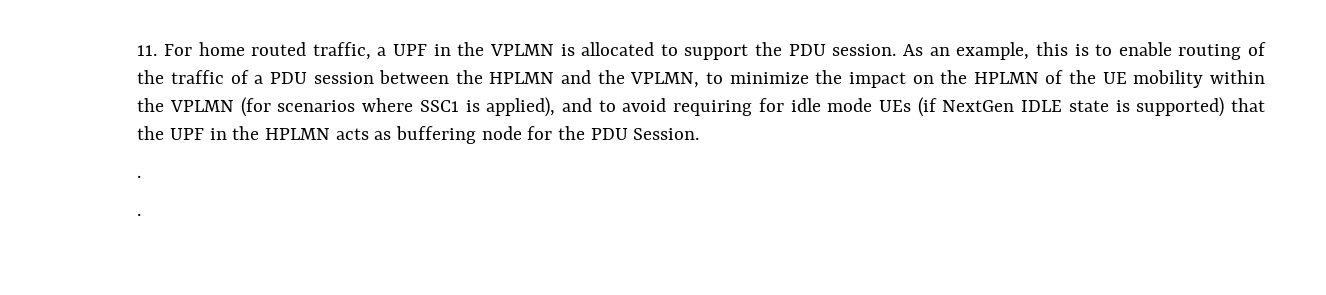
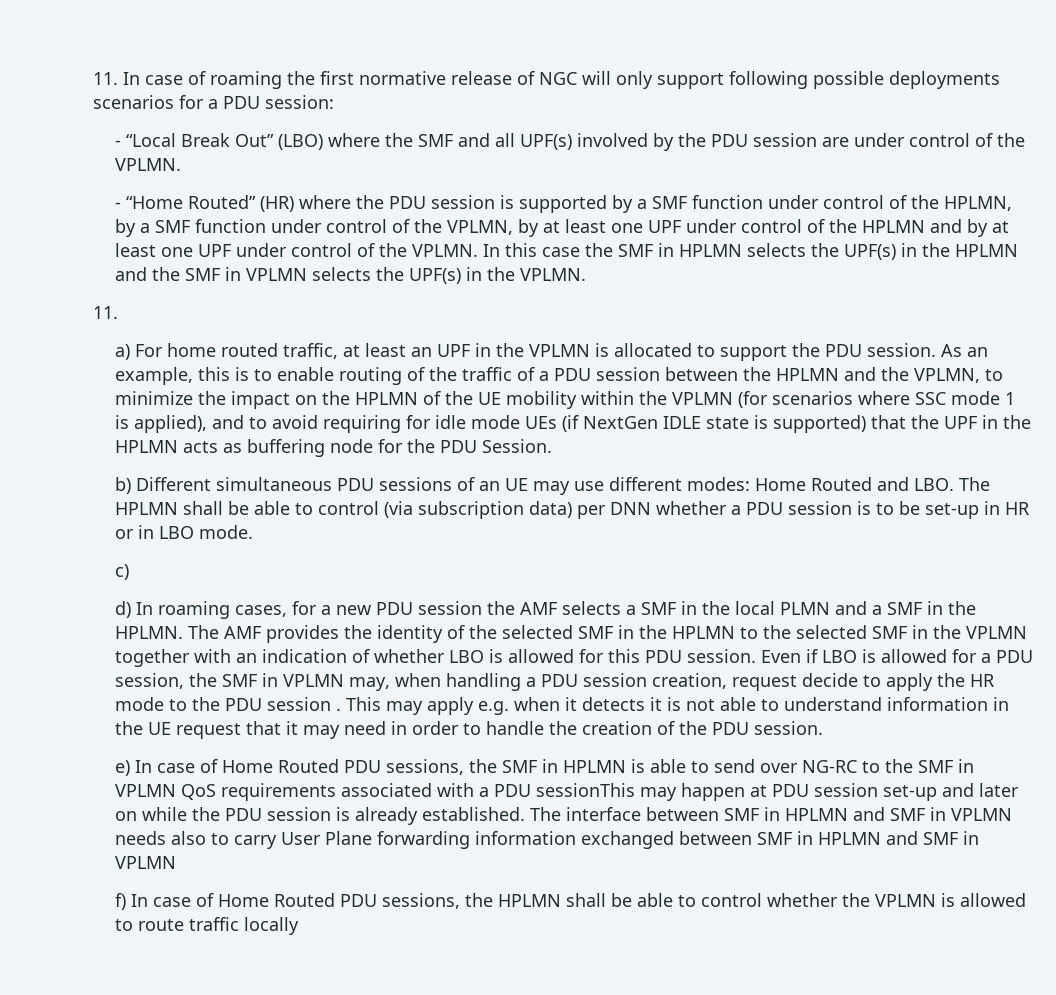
- 11. For home routed traffic, a UPF in the VPLMN is allocated to support the PDU session.
+ 11. In case of roaming the first normative release of NGC will only support following possible deployments scenarios for a PDU session:
+ - “Local Break Out” (LBO) where the SMF and all UPF(s) involved by the PDU session are under control of the VPLMN.
+ - “Home Routed” (HR) where the PDU session is supported by a SMF function under control of the HPLMN, by a SMF function under control of the VPLMN, by at least one UPF under control of the HPLMN and by at least one UPF under control of the VPLMN. In this case the SMF in HPLMN selects the UPF(s) in the HPLMN and the SMF in VPLMN selects the UPF(s) in the VPLMN.
+ 11.
+ a) For home routed traffic, at least an UPF in the VPLMN is allocated to support the PDU session.
- As an example, this is to enable routing of the traffic of a PDU session between the HPLMN and the VPLMN, to minimize the impact on the HPLMN of the UE mobility within the VPLMN (for scenarios where SSC1 is applied), and to avoid requiring for idle mode UEs (if NextGen IDLE state is supported) that the UPF in the HPLMN acts as buffering node for the PDU Session.
- .
- .
+ As an example, this is to enable routing of the traffic of a PDU session between the HPLMN and the VPLMN, to minimize the impact on the HPLMN of the UE mobility within the VPLMN (for scenarios where SSC mode 1 is applied), and to avoid requiring for idle mode UEs (if NextGen IDLE state is supported) that the UPF in the HPLMN acts as buffering node for the PDU Session.
+ b) Different simultaneous PDU sessions of an UE may use different modes: Home Routed and LBO. The HPLMN shall be able to control (via subscription data) per DNN whether a PDU session is to be set-up in HR or in LBO mode.
+ c)
+ d) In roaming cases, for a new PDU session the AMF selects a SMF in the local PLMN and a SMF in the HPLMN. The AMF provides the identity of the selected SMF in the HPLMN to the selected SMF in the VPLMN together with an indication of whether LBO is allowed for this PDU session. Even if LBO is allowed for a PDU session, the SMF in VPLMN may, when handling a PDU session creation, request decide to apply the HR mode to the PDU session . This may apply e.g. when it detects it is not able to understand information in the UE request that it may need in order to handle the creation of the PDU session.
+ e) In case of Home Routed PDU sessions, the SMF in HPLMN is able to send over NG-RC to the SMF in VPLMN QoS requirements associated with a PDU sessionThis may happen at PDU session set-up and later on while the PDU session is already established. The interface between SMF in HPLMN and SMF in VPLMN needs also to carry User Plane forwarding information exchanged between SMF in HPLMN and SMF in VPLMN
+ f) In case of Home Routed PDU sessions, the HPLMN shall be able to control whether the VPLMN is allowed to route traffic locally

